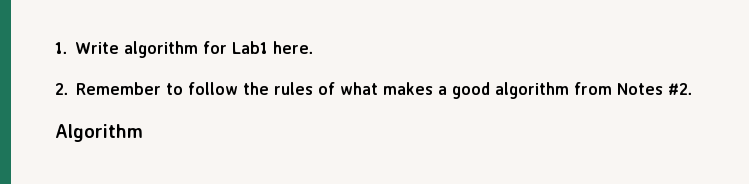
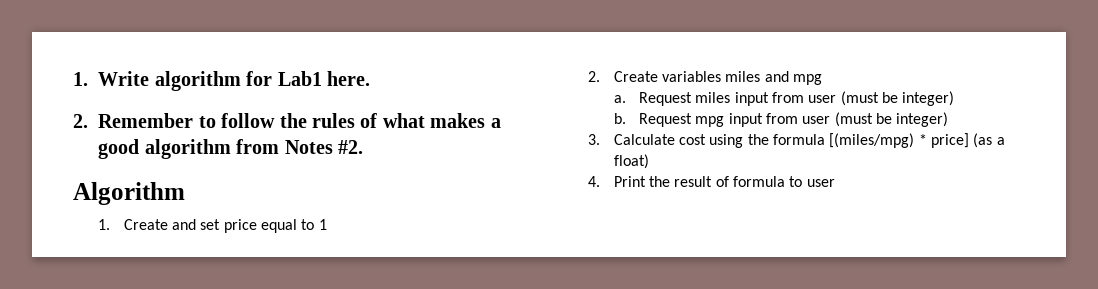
+ 1. Create and set price equal to 1
+ 2. Create variables miles and mpg
+ a. Request miles input from user (must be integer)
+ b. Request mpg input from user (must be integer)
+ 3. Calculate cost using the formula [(miles/mpg) * price] (as a float)
+ 4. Print the result of formula to user

